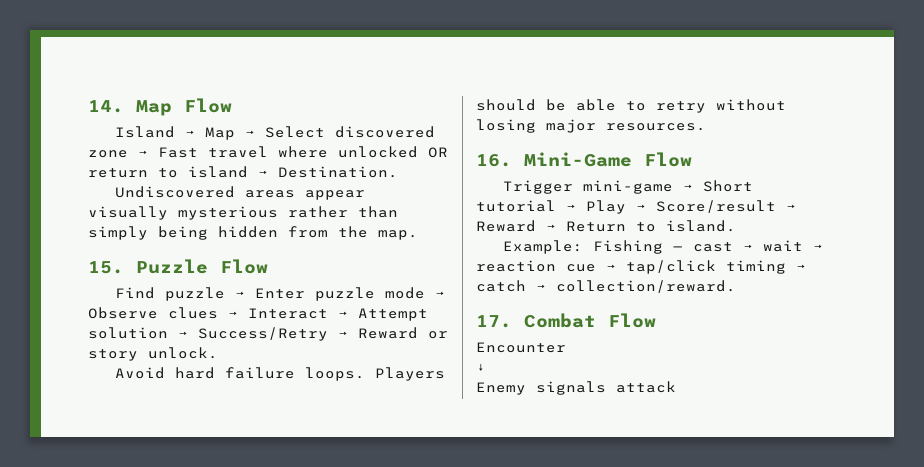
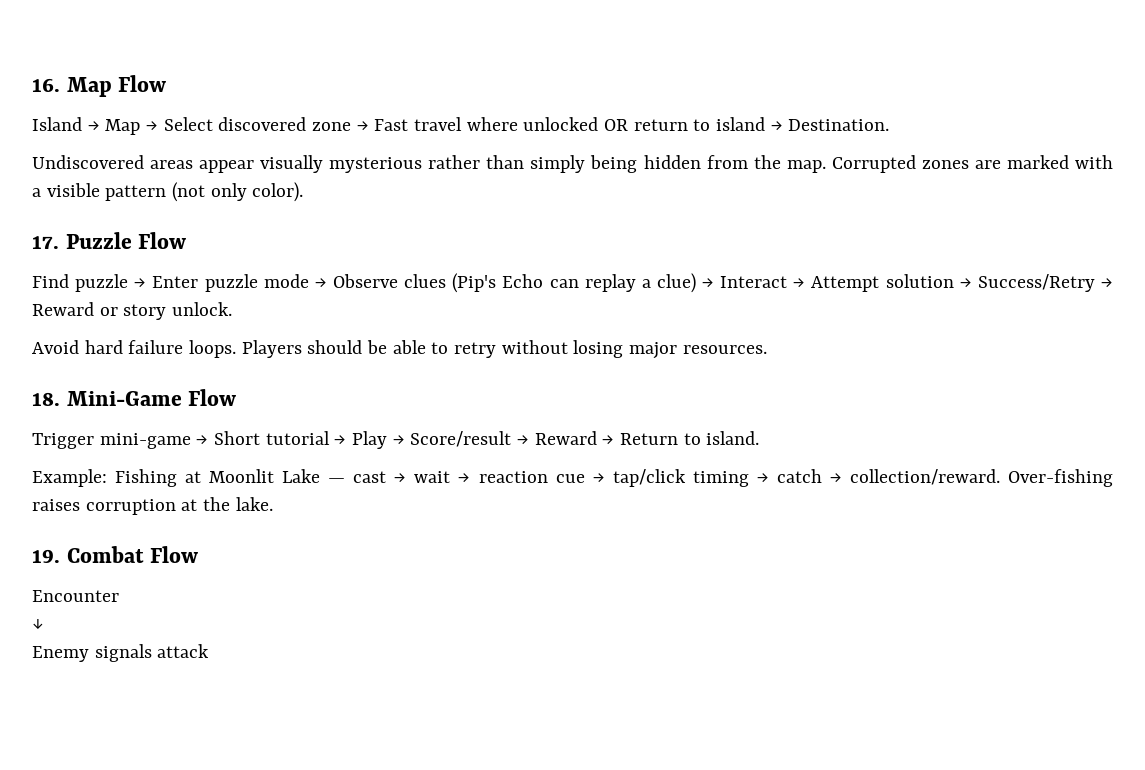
- 14. Map Flow
+ 16. Map Flow
- Undiscovered areas appear visually mysterious rather than simply being hidden from the map.
- 15. Puzzle Flow
+ Undiscovered areas appear visually mysterious rather than simply being hidden from the map. Corrupted zones are marked with a visible pattern (not only color).
+ 17. Puzzle Flow
- Find puzzle → Enter puzzle mode → Observe clues → Interact → Attempt solution → Success/Retry → Reward or story unlock.
+ Find puzzle → Enter puzzle mode → Observe clues (Pip's Echo can replay a clue) → Interact → Attempt solution → Success/Retry → Reward or story unlock.
- 16. Mini-Game Flow
+ 18. Mini-Game Flow
- Example: Fishing — cast → wait → reaction cue → tap/click timing → catch → collection/reward.
- 17. Combat Flow
+ Example: Fishing at Moonlit Lake — cast → wait → reaction cue → tap/click timing → catch → collection/reward. Over-fishing raises corruption at the lake.
+ 19. Combat Flow

